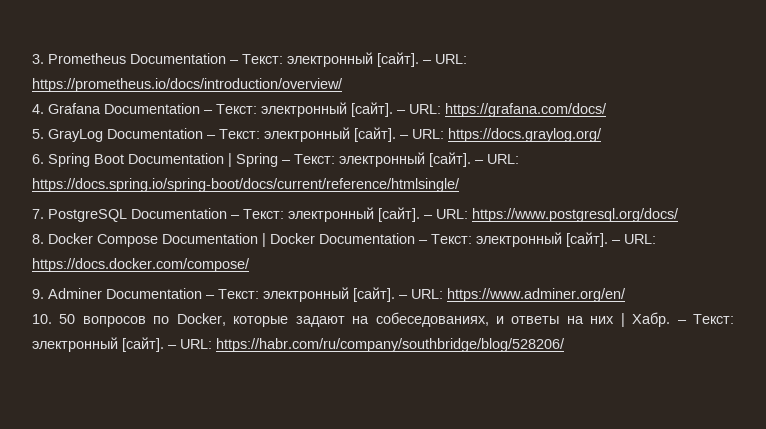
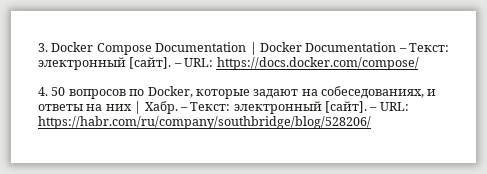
- 3. Prometheus Documentation – Текст: электронный [сайт]. – URL: https://prometheus.io/docs/introduction/overview/
- 4. Grafana Documentation – Текст: электронный [сайт]. – URL: https://grafana.com/docs/
- 5. GrayLog Documentation – Текст: электронный [сайт]. – URL: https://docs.graylog.org/
- 6. Spring Boot Documentation | Spring – Текст: электронный [сайт]. – URL: https://docs.spring.io/spring-boot/docs/current/reference/htmlsingle/
- 7. PostgreSQL Documentation – Текст: электронный [сайт]. – URL: https://www.postgresql.org/docs/
- 8. Docker Compose Documentation | Docker Documentation – Текст: электронный [сайт].
+ 3. Docker Compose Documentation | Docker Documentation – Текст: электронный [сайт].
- 9. Adminer Documentation – Текст: электронный [сайт]. – URL: https://www.adminer.org/en/
- 10. 50 вопросов по Docker, которые задают на собеседованиях, и ответы на них | Хабр.
+ 4. 50 вопросов по Docker, которые задают на собеседованиях, и ответы на них | Хабр.

